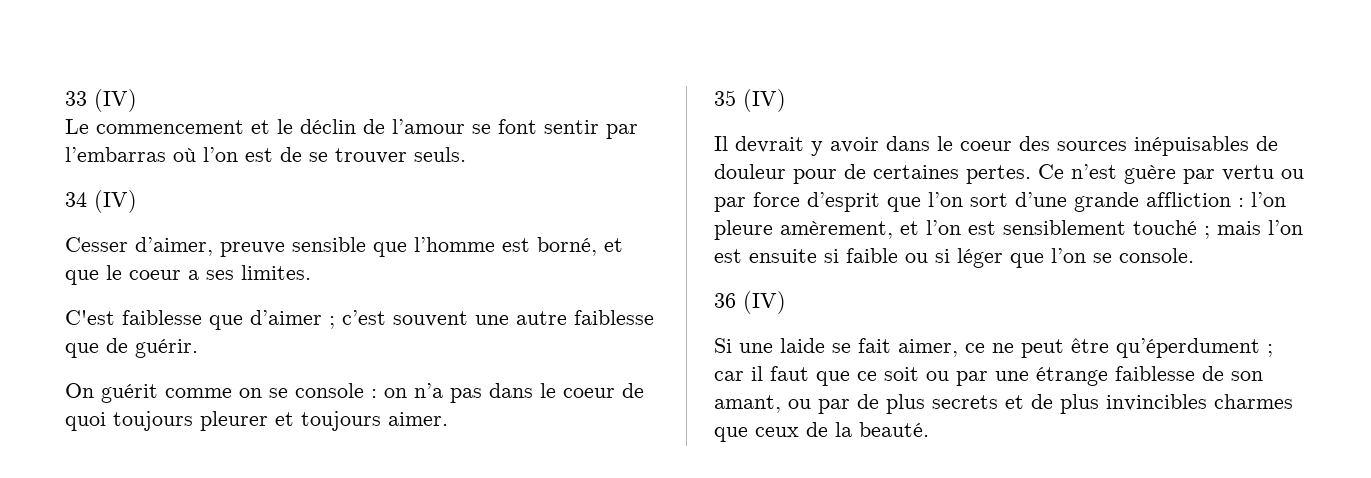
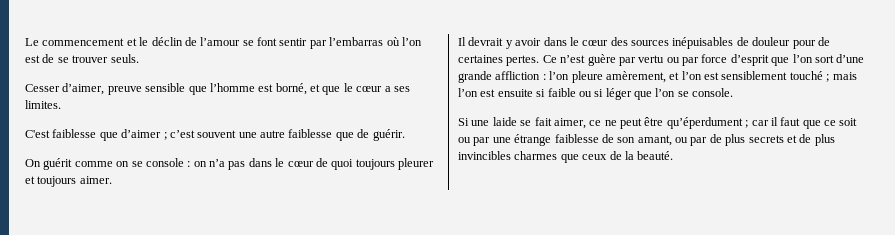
- 33 (IV)
- 34 (IV)
- Cesser d’aimer, preuve sensible que l’homme est borné, et que le coeur a ses limites.
+ Cesser d’aimer, preuve sensible que l’homme est borné, et que le cœur a ses limites.
- On guérit comme on se console : on n’a pas dans le coeur de quoi toujours pleurer et toujours aimer.
+ On guérit comme on se console : on n’a pas dans le cœur de quoi toujours pleurer et toujours aimer.
- 35 (IV)
- Il devrait y avoir dans le coeur des sources inépuisables de douleur pour de certaines pertes.
+ Il devrait y avoir dans le cœur des sources inépuisables de douleur pour de certaines pertes.
- 36 (IV)

